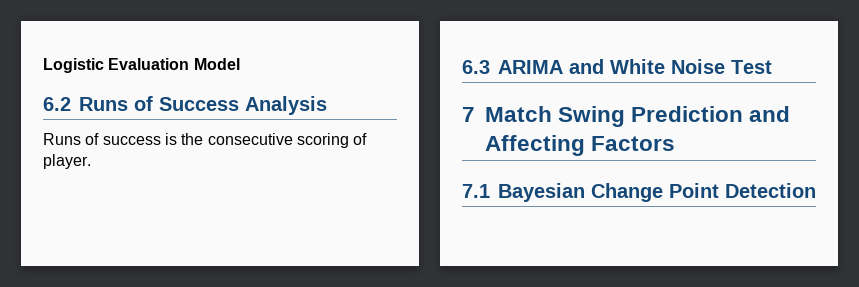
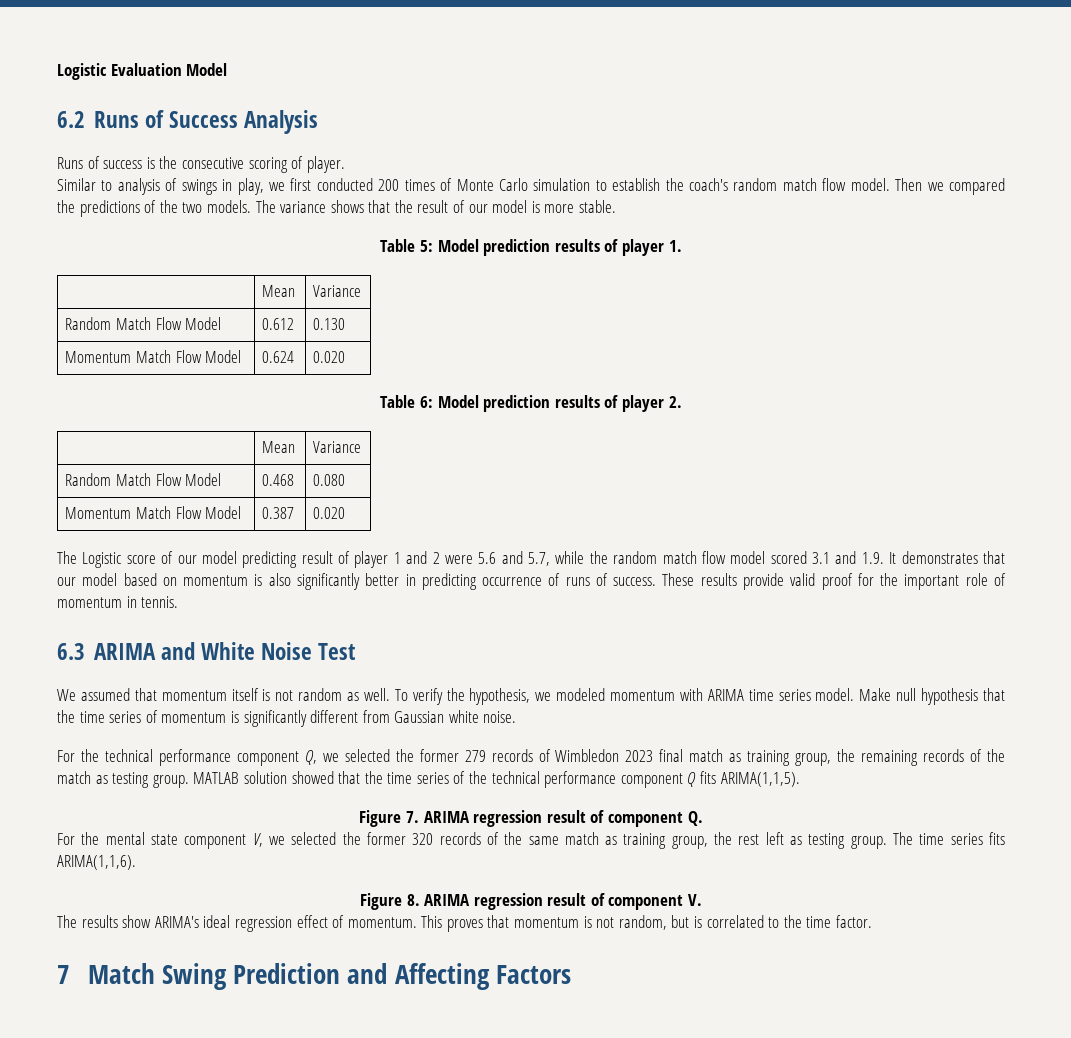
+ Similar to analysis of swings in play, we first conducted 200 times of Monte Carlo simulation to establish the coach's random match flow model. Then we compared the predictions of the two models. The variance shows that the result of our model is more stable.
+ Table 5: Model prediction results of player 1.
+ | Mean | Variance
+ Random Match Flow Model | 0.612 | 0.130
+ Momentum Match Flow Model | 0.624 | 0.020
+ Table 6: Model prediction results of player 2.
+ | Mean | Variance
+ Random Match Flow Model | 0.468 | 0.080
+ Momentum Match Flow Model | 0.387 | 0.020
+ The Logistic score of our model predicting result of player 1 and 2 were 5.6 and 5.7, while the random match flow model scored 3.1 and 1.9. It demonstrates that our model based on momentum is also significantly better in predicting occurrence of runs of success. These results provide valid proof for the important role of momentum in tennis.
+ We assumed that momentum itself is not random as well. To verify the hypothesis, we modeled momentum with ARIMA time series model. Make null hypothesis that the time series of momentum is significantly different from Gaussian white noise.
+ For the technical performance component Q, we selected the former 279 records of Wimbledon 2023 final match as training group, the remaining records of the match as testing group. MATLAB solution showed that the time series of the technical performance component Q fits ARIMA(1,1,5).
+ Figure 7. ARIMA regression result of component Q.
+ For the mental state component V, we selected the former 320 records of the same match as training group, the rest left as testing group. The time series fits ARIMA(1,1,6).
+ Figure 8. ARIMA regression result of component V.
+ The results show ARIMA's ideal regression effect of momentum. This proves that momentum is not random, but is correlated to the time factor.
- 7.1 Bayesian Change Point Detection

